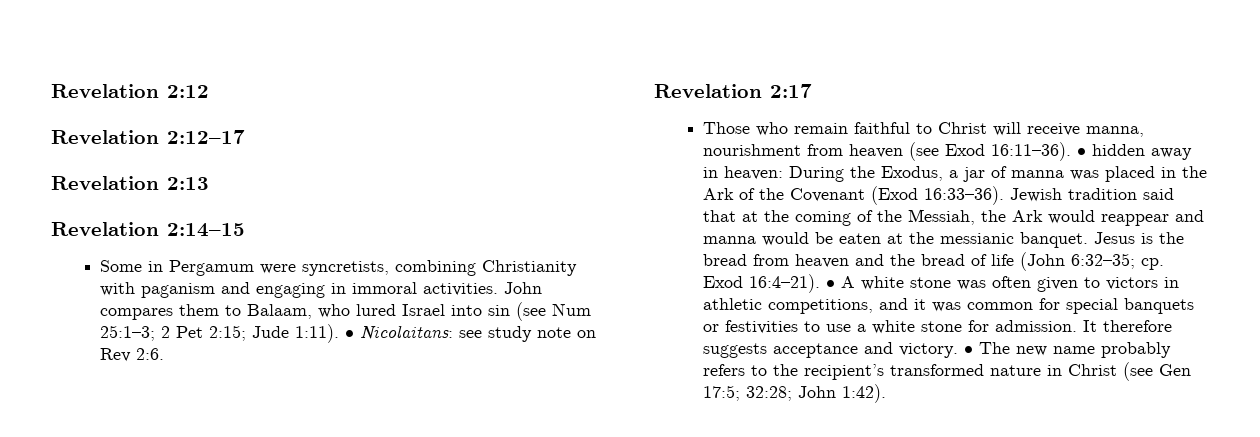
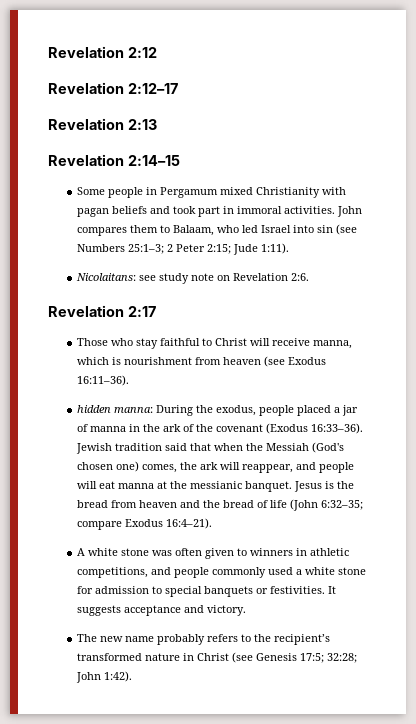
- Some in Pergamum were syncretists, combining Christianity with paganism and engaging in immoral activities.
+ Some people in Pergamum mixed Christianity with pagan beliefs and took part in immoral activities.
- John compares them to Balaam, who lured Israel into sin (see Num 25:1–3; 2 Pet 2:15; Jude 1:11). • Nicolaitans: see study note on Rev 2:6.
+ John compares them to Balaam, who led Israel into sin (see Numbers 25:1–3; 2 Peter 2:15; Jude 1:11).
+ Nicolaitans: see study note on Revelation 2:6.
- Those who remain faithful to Christ will receive manna, nourishment from heaven (see Exod 16:11–36). • hidden away in heaven: During the Exodus, a jar of manna was placed in the Ark of the Covenant (Exod 16:33–36).
+ Those who stay faithful to Christ will receive manna, which is nourishment from heaven (see Exodus 16:11–36).
+ hidden manna: During the exodus, people placed a jar of manna in the ark of the covenant (Exodus 16:33–36).
- Jewish tradition said that at the coming of the Messiah, the Ark would reappear and manna would be eaten at the messianic banquet.
+ Jewish tradition said that when the Messiah (God's chosen one) comes, the ark will reappear, and people will eat manna at the messianic banquet.
- Jesus is the bread from heaven and the bread of life (John 6:32–35; cp. Exod 16:4–21). • A white stone was often given to victors in athletic competitions, and it was common for special banquets or festivities to use a white stone for admission. It therefore suggests acceptance and victory. • The new name probably refers to the recipient’s transformed nature in Christ (see Gen 17:5; 32:28; John 1:42).
+ Jesus is the bread from heaven and the bread of life (John 6:32–35; compare Exodus 16:4–21).
+ A white stone was often given to winners in athletic competitions, and people commonly used a white stone for admission to special banquets or festivities. It suggests acceptance and victory.
+ The new name probably refers to the recipient’s transformed nature in Christ (see Genesis 17:5; 32:28; John 1:42).

